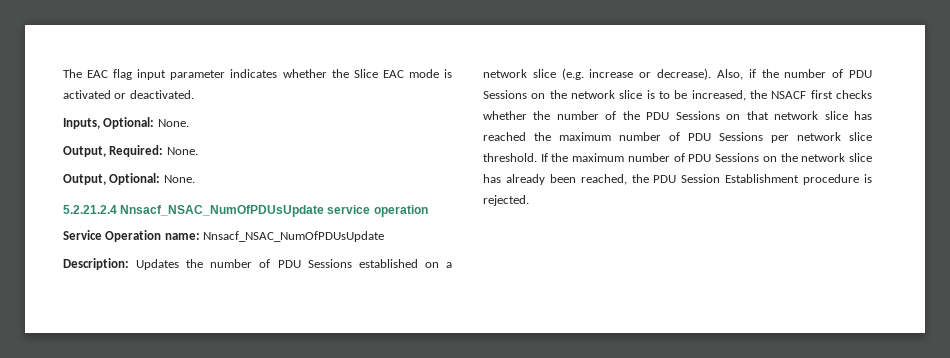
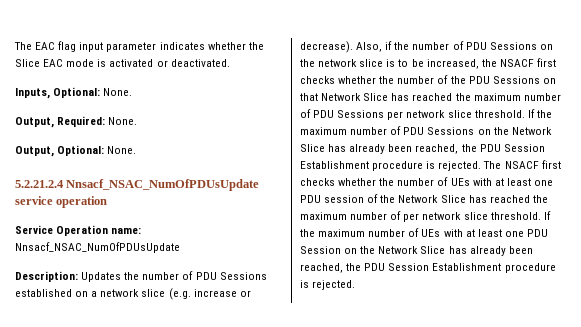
- Also, if the number of PDU Sessions on the network slice is to be increased, the NSACF first checks whether the number of the PDU Sessions on that network slice has reached the maximum number of PDU Sessions per network slice threshold.
+ Also, if the number of PDU Sessions on the network slice is to be increased, the NSACF first checks whether the number of the PDU Sessions on that Network Slice has reached the maximum number of PDU Sessions per network slice threshold.
- If the maximum number of PDU Sessions on the network slice has already been reached, the PDU Session Establishment procedure is rejected.
+ If the maximum number of PDU Sessions on the Network Slice has already been reached, the PDU Session Establishment procedure is rejected.
+ The NSACF first checks whether the number of UEs with at least one PDU session of the Network Slice has reached the maximum number of per network slice threshold. If the maximum number of UEs with at least one PDU Session on the Network Slice has already been reached, the PDU Session Establishment procedure is rejected.

